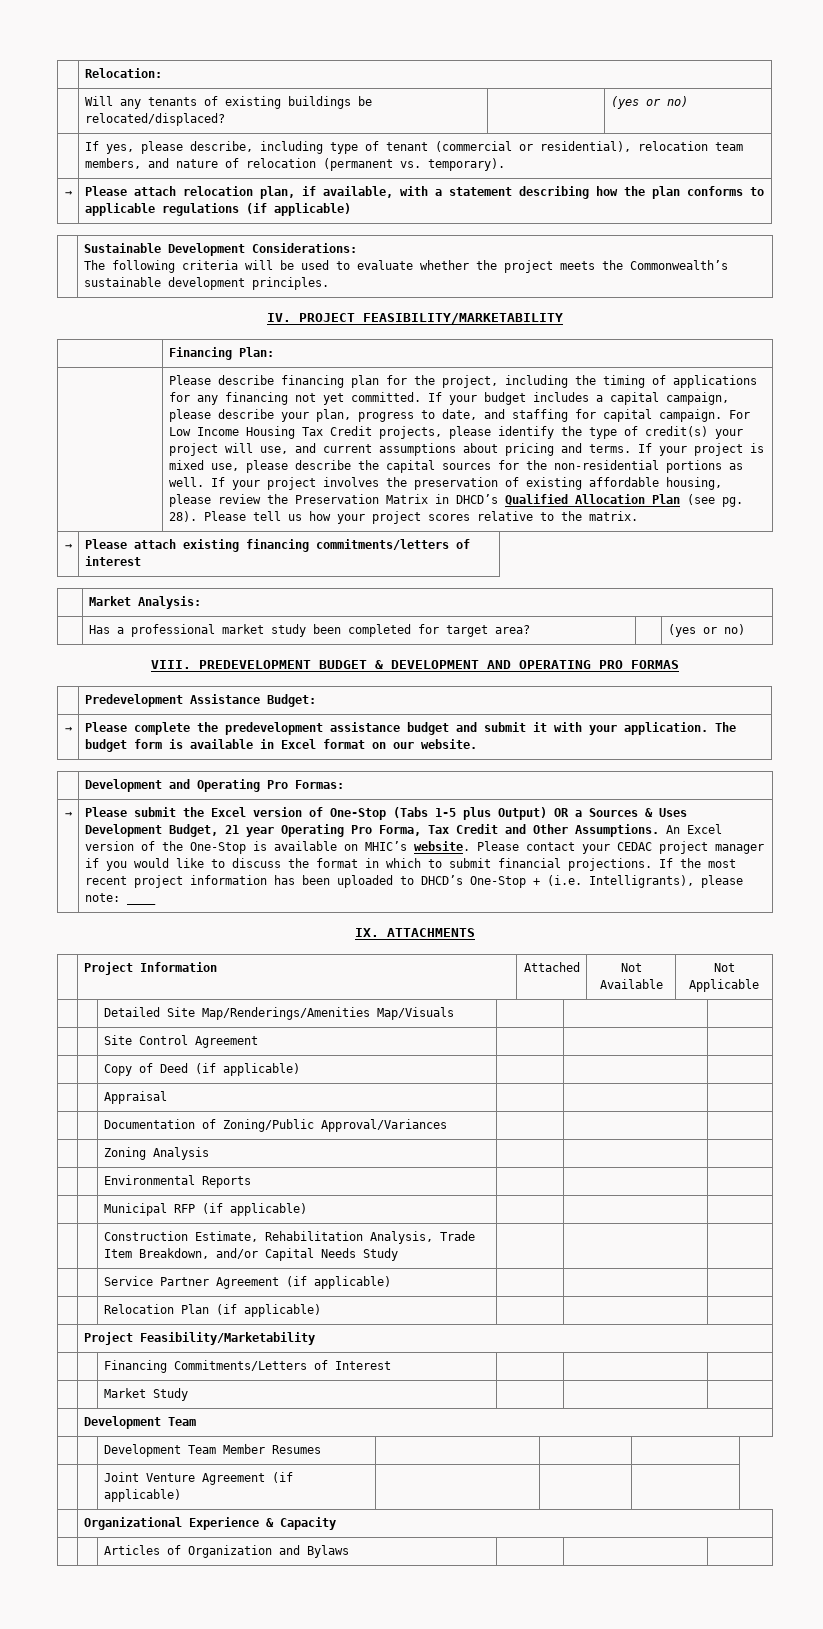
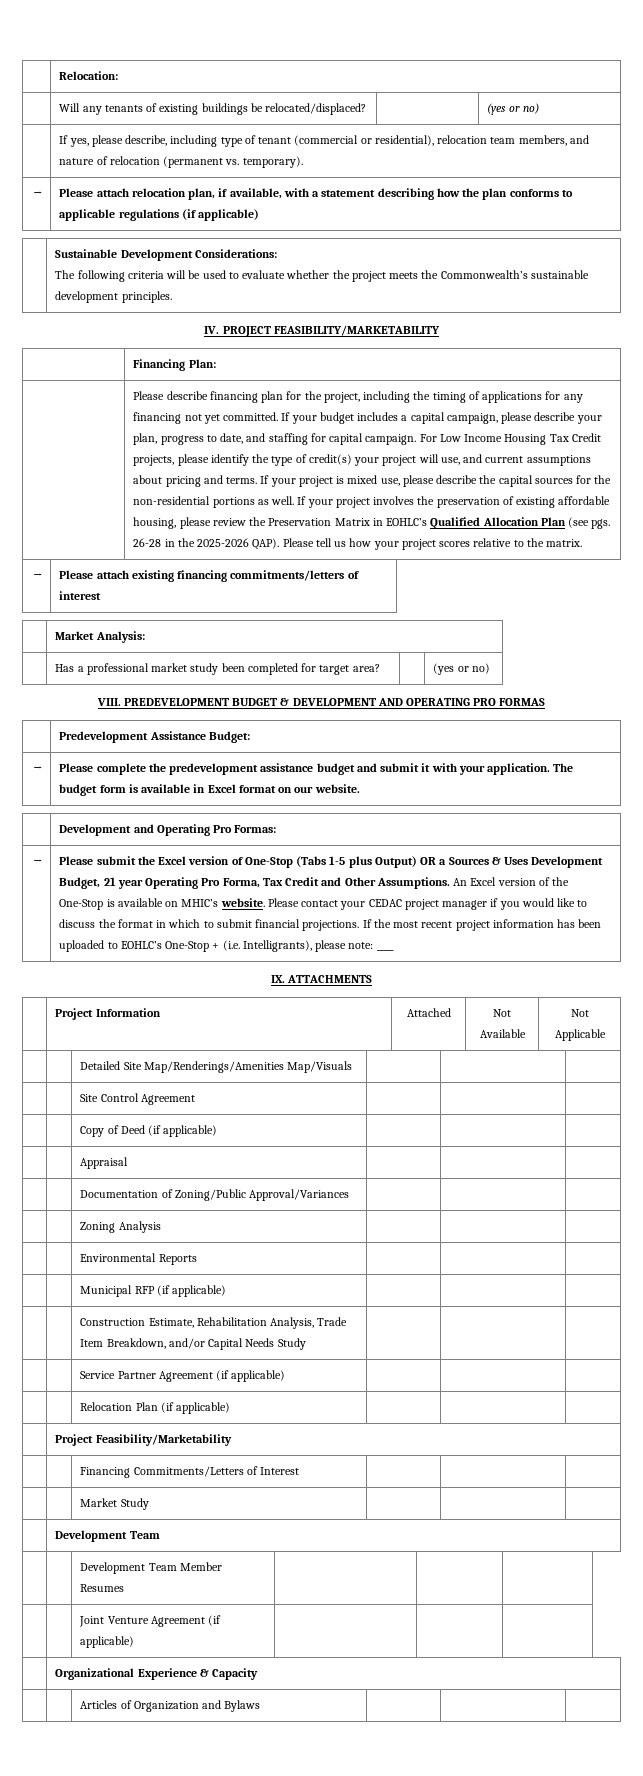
- If your project involves the preservation of existing affordable housing, please review the Preservation Matrix in DHCD’s Qualified Allocation Plan (see pg. 28).
+ If your project involves the preservation of existing affordable housing, please review the Preservation Matrix in EOHLC’s Qualified Allocation Plan (see pgs. 26-28 in the 2025-2026 QAP).
- If the most recent project information has been uploaded to DHCD’s One-Stop + (i.e. Intelligrants), please note: ____
+ If the most recent project information has been uploaded to EOHLC’s One-Stop + (i.e. Intelligrants), please note: ____

